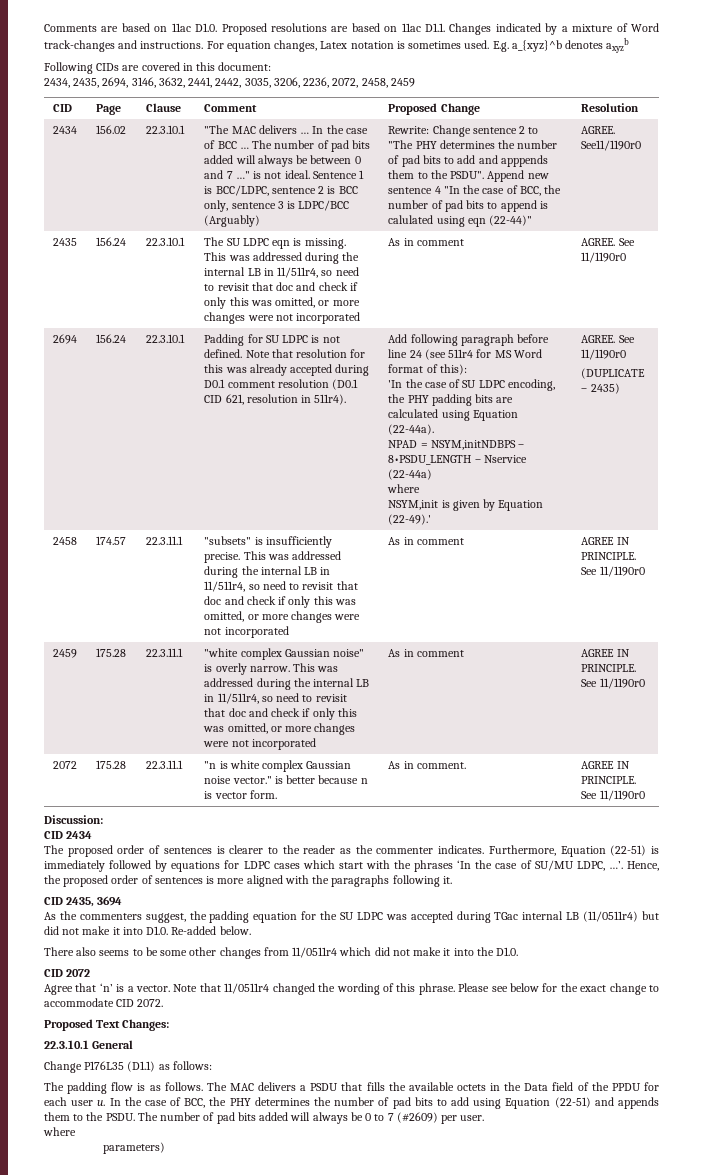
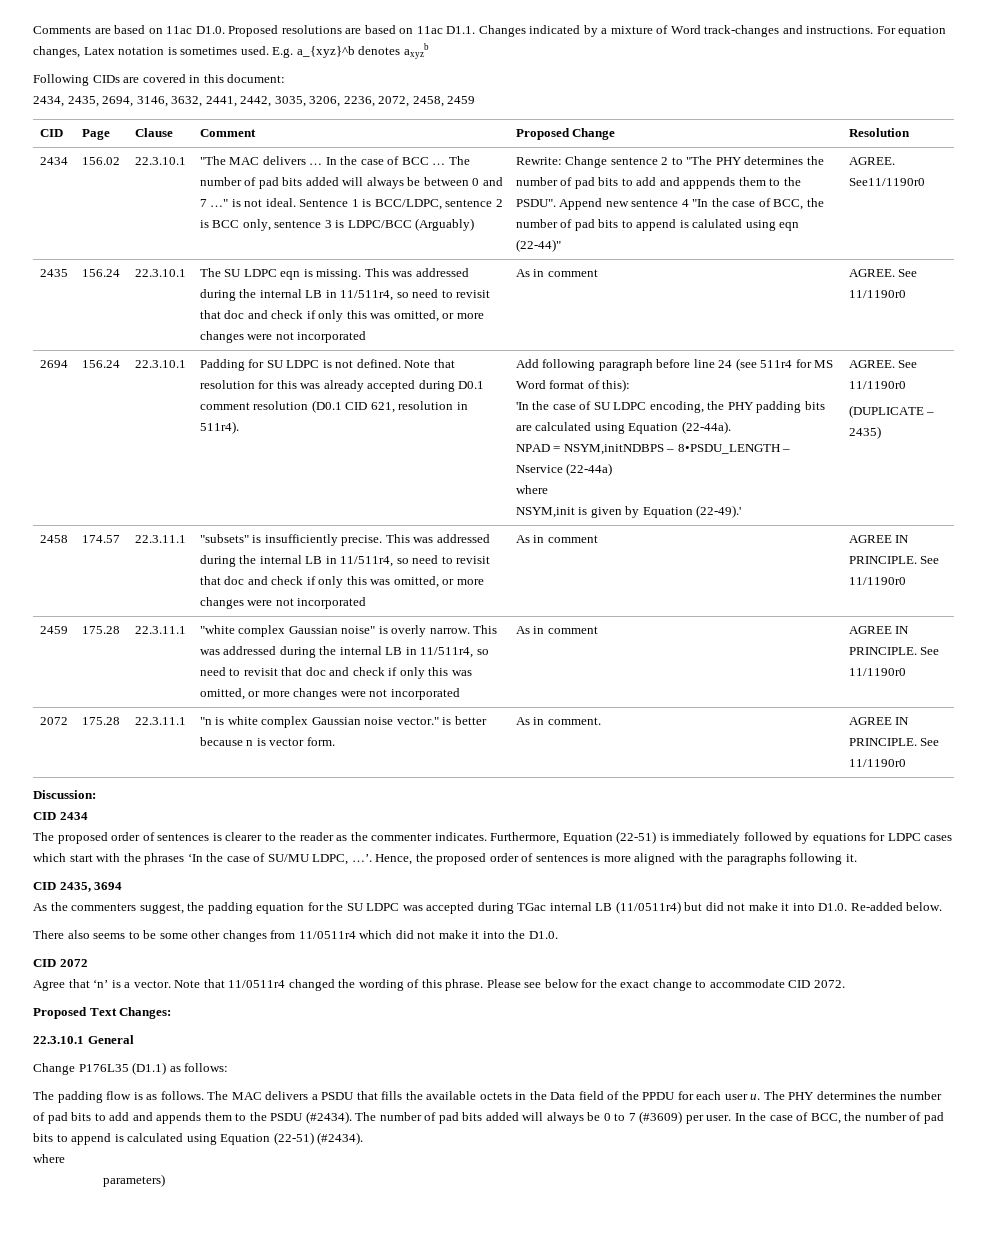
- In the case of BCC, the PHY determines the number of pad bits to add using Equation (22-51) and appends them to the PSDU.
+ The PHY determines the number of pad bits to add and appends them to the PSDU (#2434).
- The number of pad bits added will always be 0 to 7 (#2609) per user.
+ The number of pad bits added will always be 0 to 7 (#3609) per user. In the case of BCC, the number of pad bits to append is calculated using Equation (22-51) (#2434).

